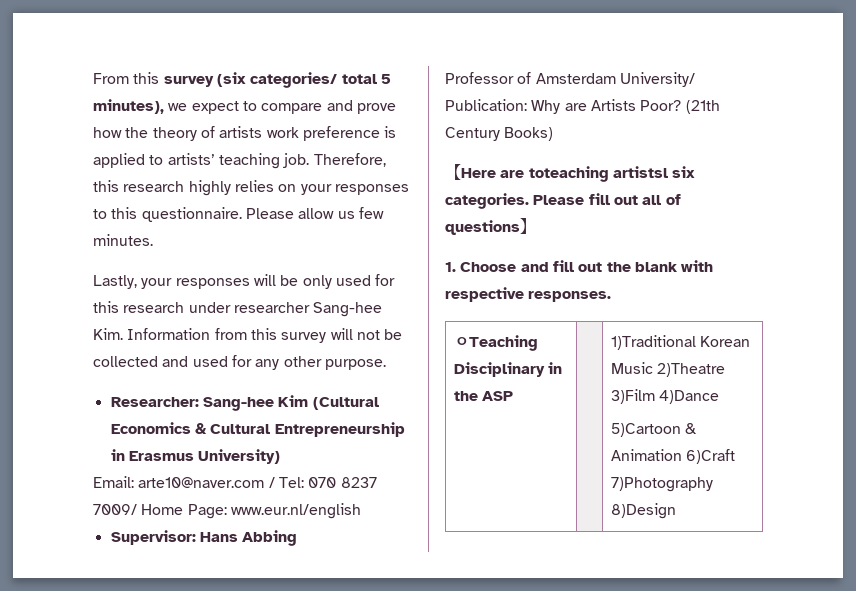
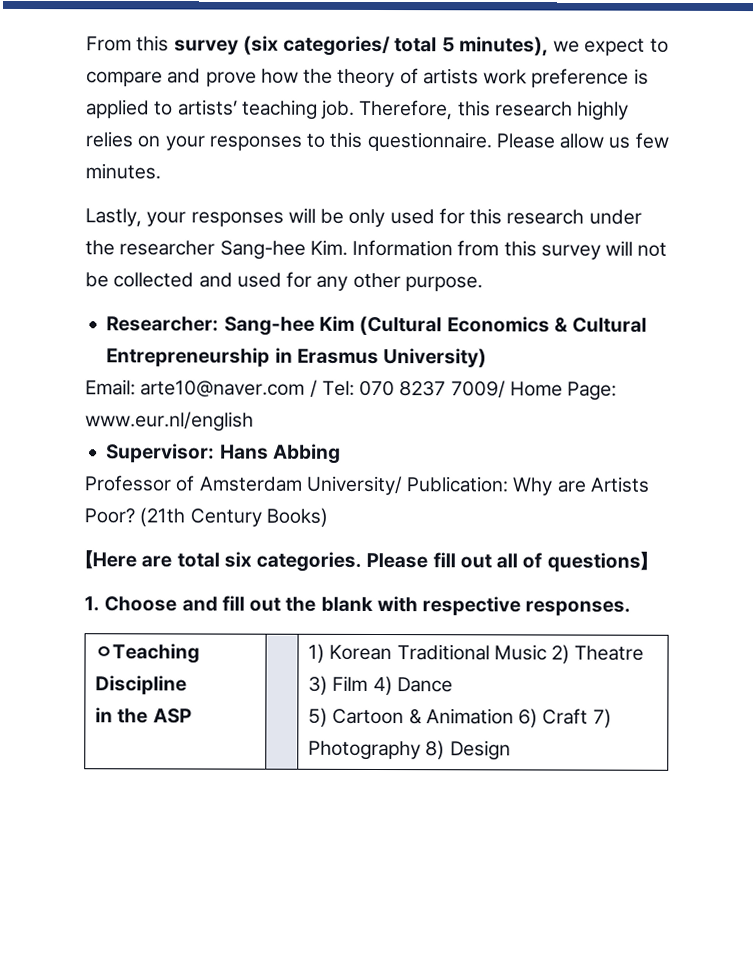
- Lastly, your responses will be only used for this research under researcher Sang-hee Kim. Information from this survey will not be collected and used for any other purpose.
+ Lastly, your responses will be only used for this research under the researcher Sang-hee Kim. Information from this survey will not be collected and used for any other purpose.
- 【Here are toteaching artistsl six categories.
+ 【Here are total six categories.
- ㅇTeaching Disciplinary in the ASP | | 1)Traditional Korean Music 2)Theatre 3)Film 4)Dance
- 5)Cartoon & Animation 6)Craft 7)Photography 8)Design
+ ㅇTeaching Discipline
+ in the ASP | | 1) Korean Traditional Music 2) Theatre 3) Film 4) Dance
+ 5) Cartoon & Animation 6) Craft 7) Photography 8) Design

